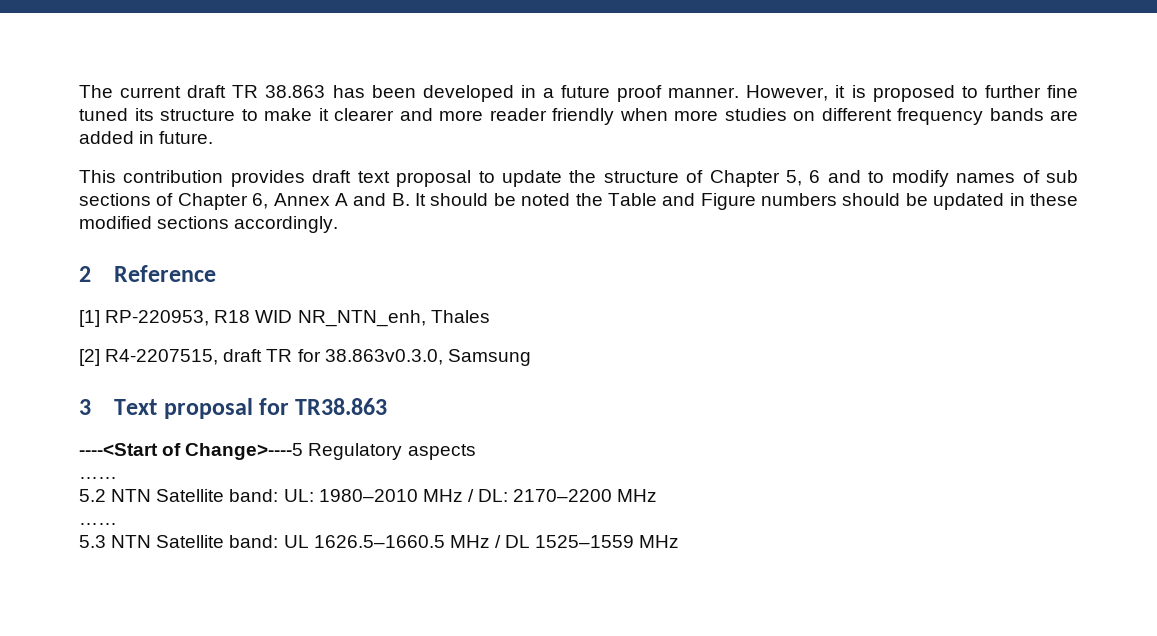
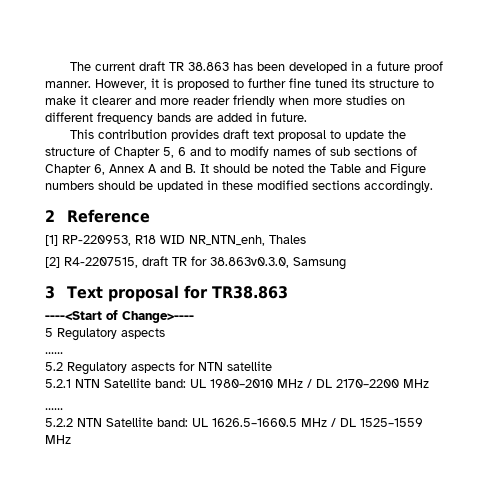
- ----<Start of Change>----5 Regulatory aspects
+ ----<Start of Change>----
+ 5 Regulatory aspects
- 5.2 NTN Satellite band: UL: 1980–2010 MHz / DL: 2170–2200 MHz
+ 5.2 Regulatory aspects for NTN satellite
+ 5.2.1 NTN Satellite band: UL 1980–2010 MHz / DL 2170–2200 MHz
- 5.3 NTN Satellite band: UL 1626.5–1660.5 MHz / DL 1525–1559 MHz
+ 5.2.2 NTN Satellite band: UL 1626.5–1660.5 MHz / DL 1525–1559 MHz

